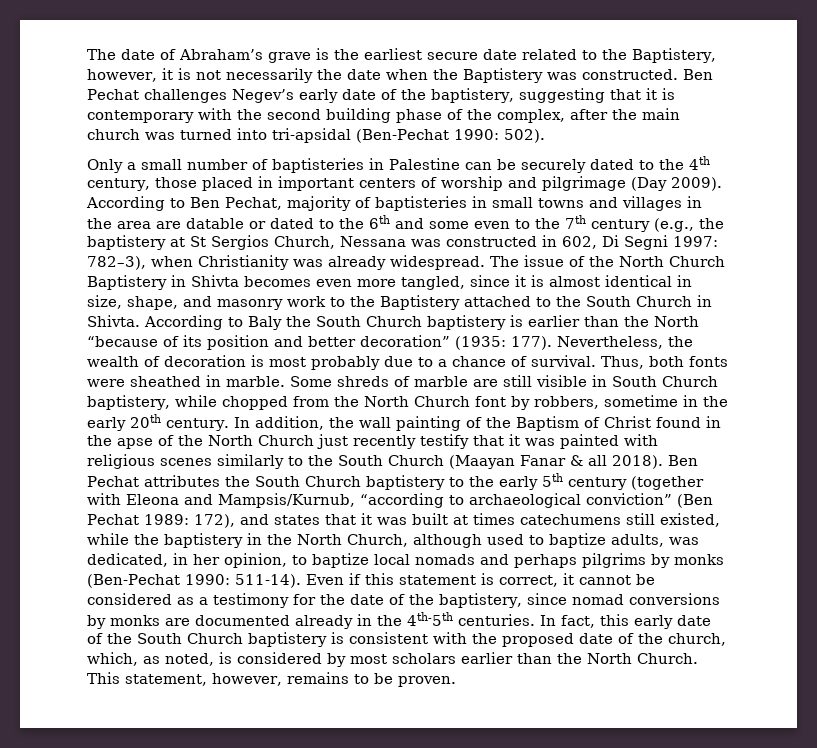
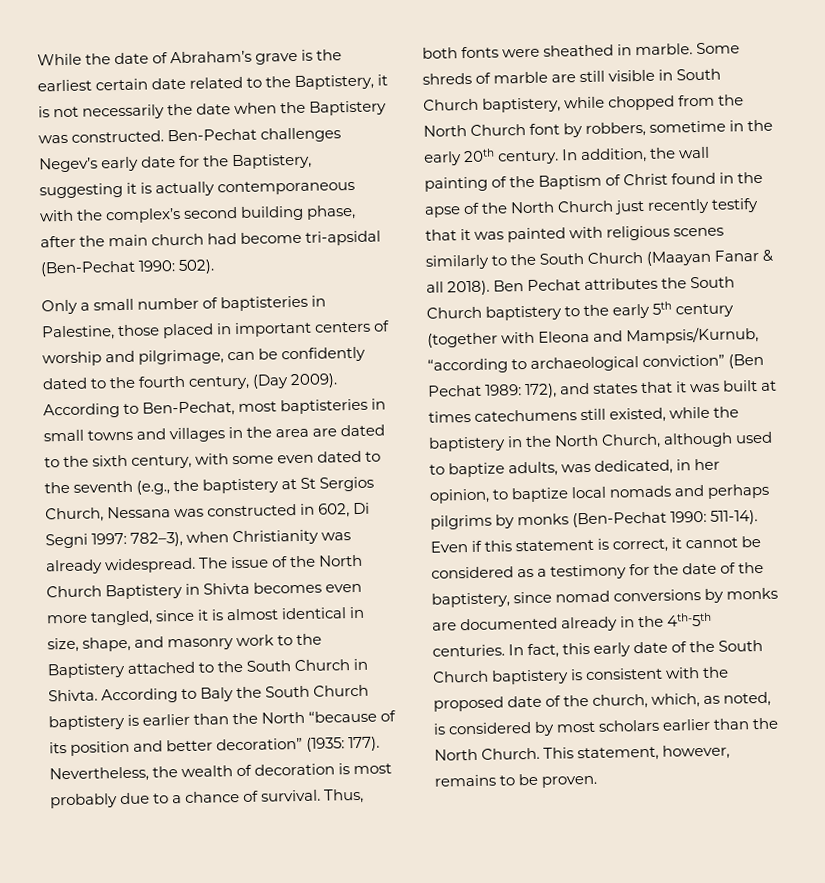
- The date of Abraham’s grave is the earliest secure date related to the Baptistery, however, it is not necessarily the date when the Baptistery was constructed.
+ While the date of Abraham’s grave is the earliest certain date related to the Baptistery, it is not necessarily the date when the Baptistery was constructed.
- Ben Pechat challenges Negev’s early date of the baptistery, suggesting that it is contemporary with the second building phase of the complex, after the main church was turned into tri-apsidal (Ben-Pechat 1990: 502).
+ Ben-Pechat challenges Negev’s early date for the Baptistery, suggesting it is actually contemporaneous with the complex’s second building phase, after the main church had become tri-apsidal (Ben-Pechat 1990: 502).
- Only a small number of baptisteries in Palestine can be securely dated to the 4th century, those placed in important centers of worship and pilgrimage (Day 2009). According to Ben Pechat, majority of baptisteries in small towns and villages in the area are datable or dated to the 6th and some even to the 7th century (e.g., the baptistery at St Sergios Church, Nessana was constructed in 602, Di Segni 1997: 782–3), when Christianity was already widespread.
+ Only a small number of baptisteries in Palestine, those placed in important centers of worship and pilgrimage, can be confidently dated to the fourth century, (Day 2009). According to Ben-Pechat, most baptisteries in small towns and villages in the area are dated to the sixth century, with some even dated to the seventh (e.g., the baptistery at St Sergios Church, Nessana was constructed in 602, Di Segni 1997: 782–3), when Christianity was already widespread.

